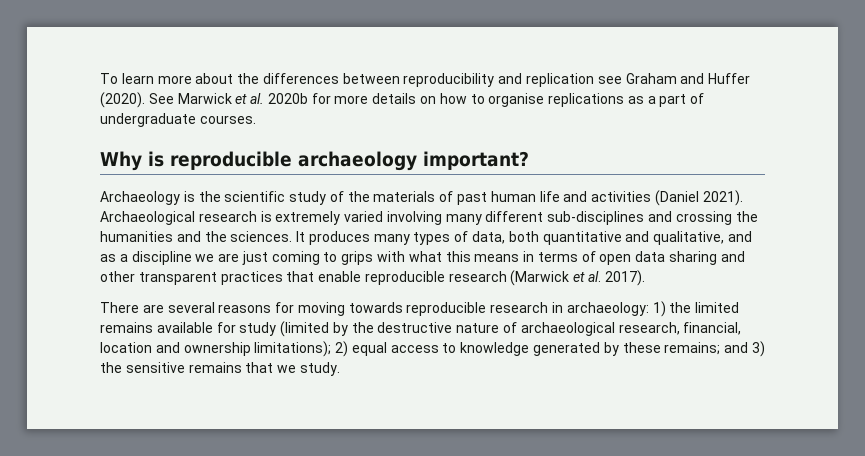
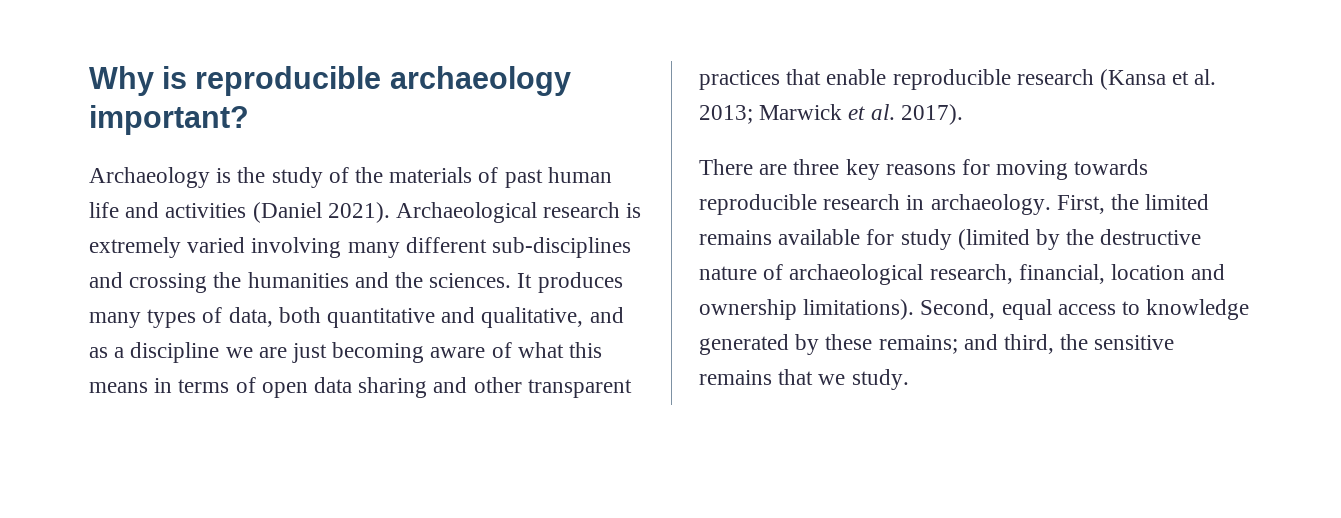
- To learn more about the differences between reproducibility and replication see Graham and Huffer (2020). See Marwick et al. 2020b for more details on how to organise replications as a part of undergraduate courses.
- Archaeology is the scientific study of the materials of past human life and activities (Daniel 2021).
+ Archaeology is the study of the materials of past human life and activities (Daniel 2021).
- It produces many types of data, both quantitative and qualitative, and as a discipline we are just coming to grips with what this means in terms of open data sharing and other transparent practices that enable reproducible research (Marwick et al. 2017).
+ It produces many types of data, both quantitative and qualitative, and as a discipline we are just becoming aware of what this means in terms of open data sharing and other transparent practices that enable reproducible research (Kansa et al. 2013; Marwick et al. 2017).
- There are several reasons for moving towards reproducible research in archaeology: 1) the limited remains available for study (limited by the destructive nature of archaeological research, financial, location and ownership limitations); 2) equal access to knowledge generated by these remains; and 3) the sensitive remains that we study.
+ There are three key reasons for moving towards reproducible research in archaeology. First, the limited remains available for study (limited by the destructive nature of archaeological research, financial, location and ownership limitations). Second, equal access to knowledge generated by these remains; and third, the sensitive remains that we study.

